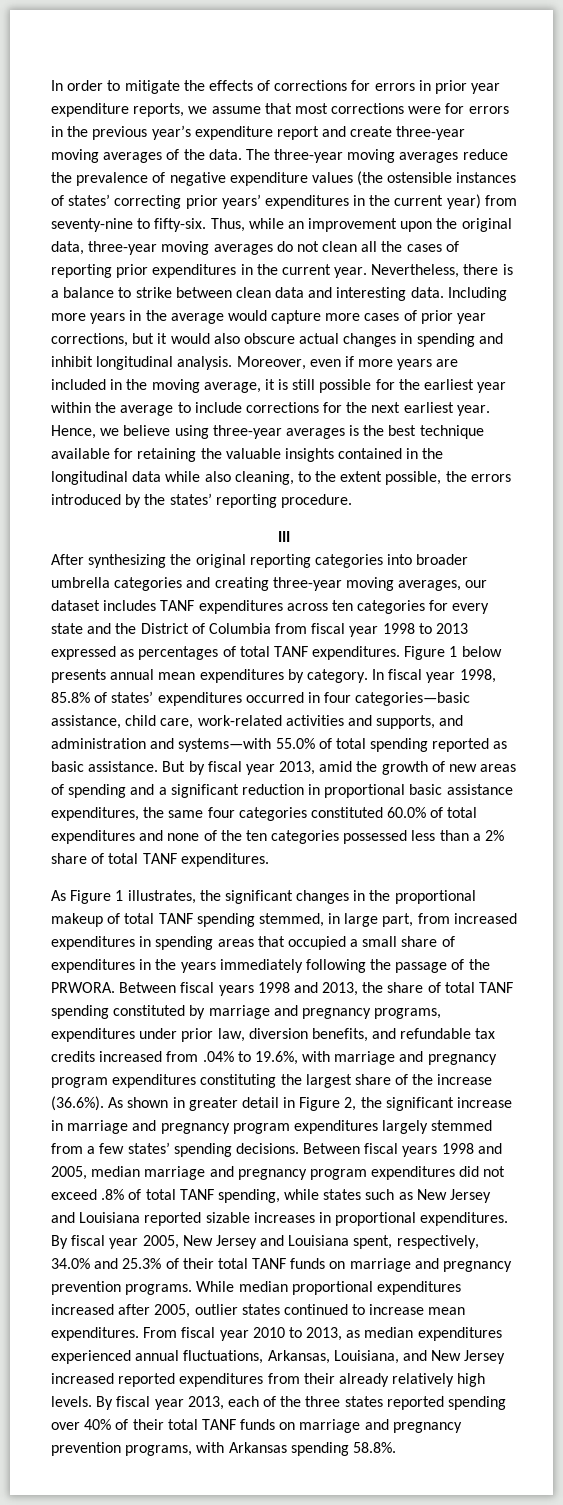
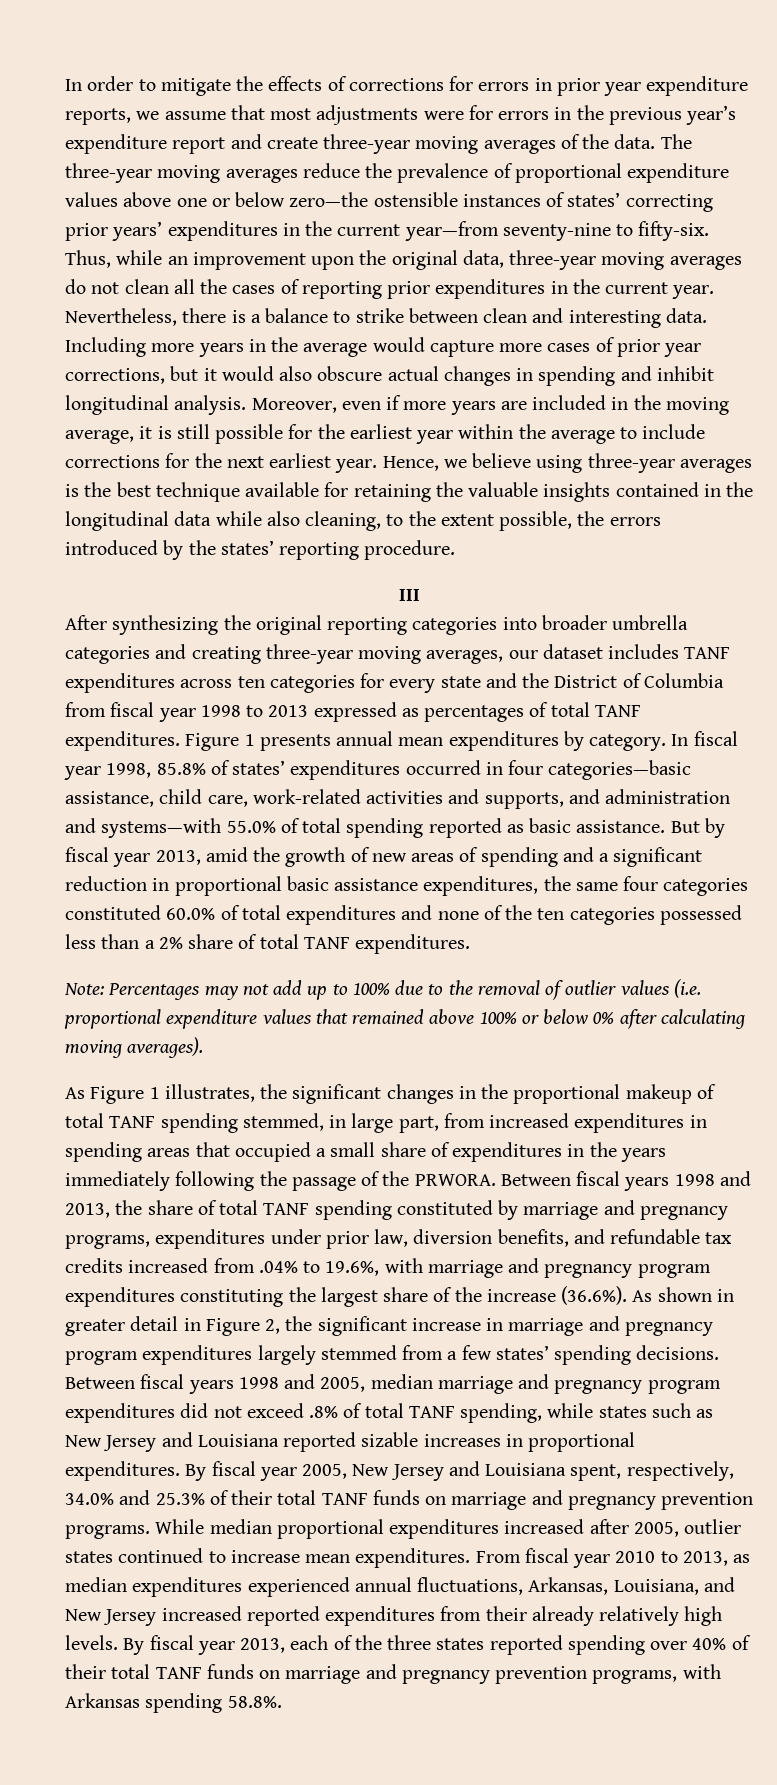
- In order to mitigate the effects of corrections for errors in prior year expenditure reports, we assume that most corrections were for errors in the previous year’s expenditure report and create three-year moving averages of the data.
+ In order to mitigate the effects of corrections for errors in prior year expenditure reports, we assume that most adjustments were for errors in the previous year’s expenditure report and create three-year moving averages of the data.
- The three-year moving averages reduce the prevalence of negative expenditure values (the ostensible instances of states’ correcting prior years’ expenditures in the current year) from seventy-nine to fifty-six.
+ The three-year moving averages reduce the prevalence of proportional expenditure values above one or below zero—the ostensible instances of states’ correcting prior years’ expenditures in the current year—from seventy-nine to fifty-six.
- Nevertheless, there is a balance to strike between clean data and interesting data.
+ Nevertheless, there is a balance to strike between clean and interesting data.
- Figure 1 below presents annual mean expenditures by category.
+ Figure 1 presents annual mean expenditures by category.
+ Note: Percentages may not add up to 100% due to the removal of outlier values (i.e. proportional expenditure values that remained above 100% or below 0% after calculating moving averages).

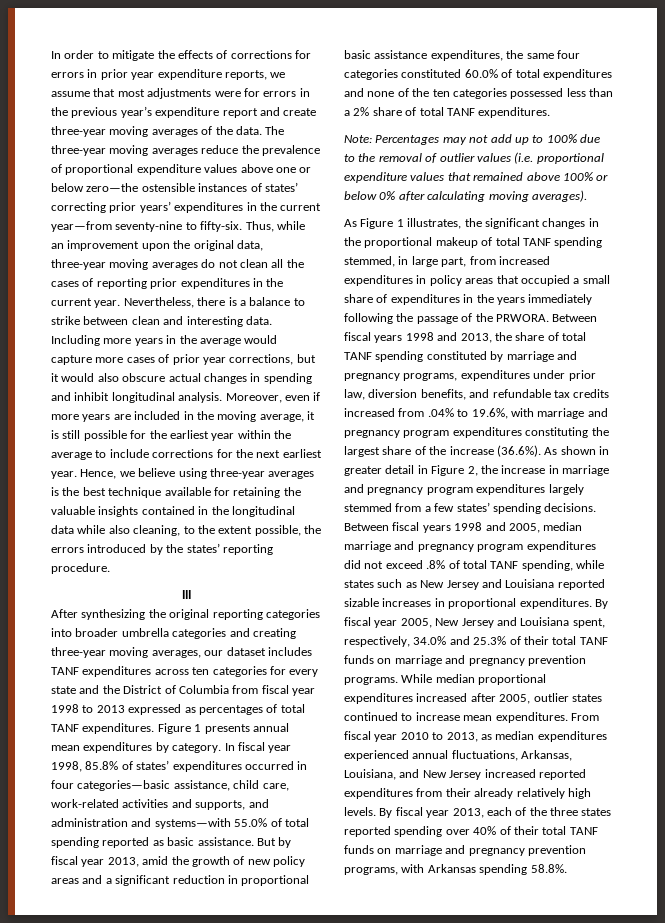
- But by fiscal year 2013, amid the growth of new areas of spending and a significant reduction in proportional basic assistance expenditures, the same four categories constituted 60.0% of total expenditures and none of the ten categories possessed less than a 2% share of total TANF expenditures.
+ But by fiscal year 2013, amid the growth of new policy areas and a significant reduction in proportional basic assistance expenditures, the same four categories constituted 60.0% of total expenditures and none of the ten categories possessed less than a 2% share of total TANF expenditures.
- As Figure 1 illustrates, the significant changes in the proportional makeup of total TANF spending stemmed, in large part, from increased expenditures in spending areas that occupied a small share of expenditures in the years immediately following the passage of the PRWORA.
+ As Figure 1 illustrates, the significant changes in the proportional makeup of total TANF spending stemmed, in large part, from increased expenditures in policy areas that occupied a small share of expenditures in the years immediately following the passage of the PRWORA.
- Between fiscal years 1998 and 2013, the share of total TANF spending constituted by marriage and pregnancy programs, expenditures under prior law, diversion benefits, and refundable tax credits increased from .04% to 19.6%, with marriage and pregnancy program expenditures constituting the largest share of the increase (36.6%). As shown in greater detail in Figure 2, the significant increase in marriage and pregnancy program expenditures largely stemmed from a few states’ spending decisions.
+ Between fiscal years 1998 and 2013, the share of total TANF spending constituted by marriage and pregnancy programs, expenditures under prior law, diversion benefits, and refundable tax credits increased from .04% to 19.6%, with marriage and pregnancy program expenditures constituting the largest share of the increase (36.6%). As shown in greater detail in Figure 2, the increase in marriage and pregnancy program expenditures largely stemmed from a few states’ spending decisions.

